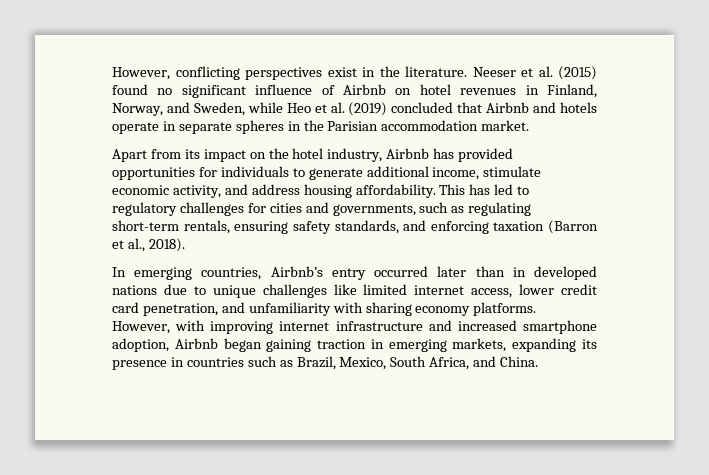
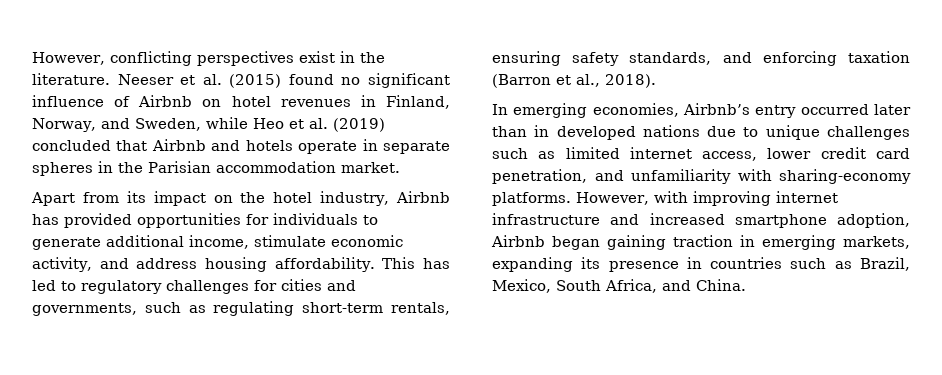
- In emerging countries, Airbnb’s entry occurred later than in developed nations due to unique challenges like limited internet access, lower credit card penetration, and unfamiliarity with sharing economy platforms.
+ In emerging economies, Airbnb’s entry occurred later than in developed nations due to unique challenges such as limited internet access, lower credit card penetration, and unfamiliarity with sharing-economy platforms.

